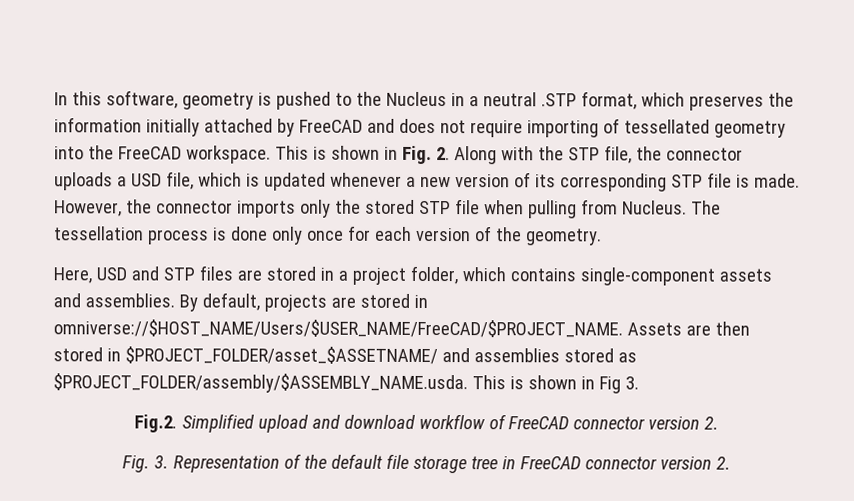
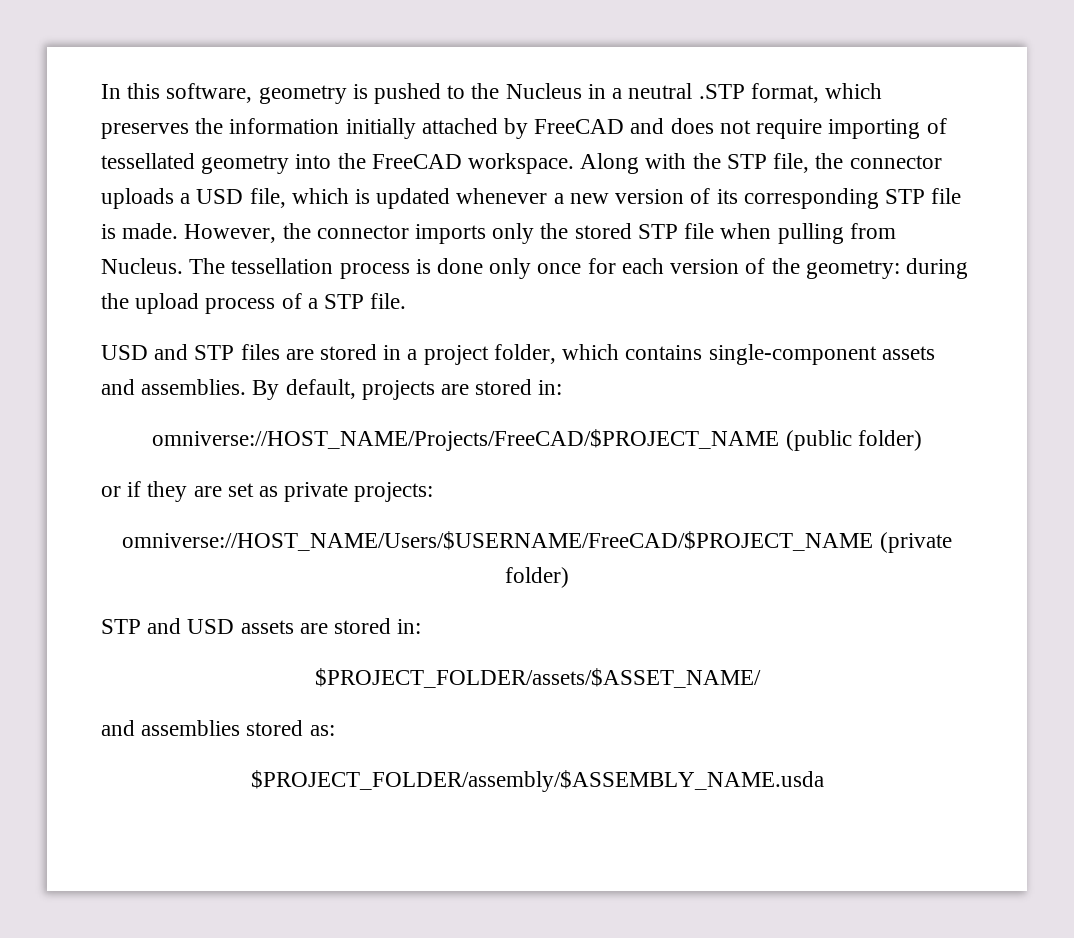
- This is shown in Fig. 2. Along with the STP file, the connector uploads a USD file, which is updated whenever a new version of its corresponding STP file is made.
+ Along with the STP file, the connector uploads a USD file, which is updated whenever a new version of its corresponding STP file is made.
- The tessellation process is done only once for each version of the geometry.
- Here, USD and STP files are stored in a project folder, which contains single-component assets and assemblies.
+ The tessellation process is done only once for each version of the geometry: during the upload process of a STP file.
+ USD and STP files are stored in a project folder, which contains single-component assets and assemblies.
- By default, projects are stored in omniverse://$HOST_NAME/Users/$USER_NAME/FreeCAD/$PROJECT_NAME. Assets are then stored in $PROJECT_FOLDER/asset_$ASSETNAME/ and assemblies stored as $PROJECT_FOLDER/assembly/$ASSEMBLY_NAME.usda. This is shown in Fig 3.
- Fig.2. Simplified upload and download workflow of FreeCAD connector version 2.
- Fig. 3. Representation of the default file storage tree in FreeCAD connector version 2.
+ By default, projects are stored in:
+ omniverse://HOST_NAME/Projects/FreeCAD/$PROJECT_NAME (public folder)
+ or if they are set as private projects:
+ omniverse://HOST_NAME/Users/$USERNAME/FreeCAD/$PROJECT_NAME (private folder)
+ STP and USD assets are stored in:
+ $PROJECT_FOLDER/assets/$ASSET_NAME/
+ and assemblies stored as:
+ $PROJECT_FOLDER/assembly/$ASSEMBLY_NAME.usda

